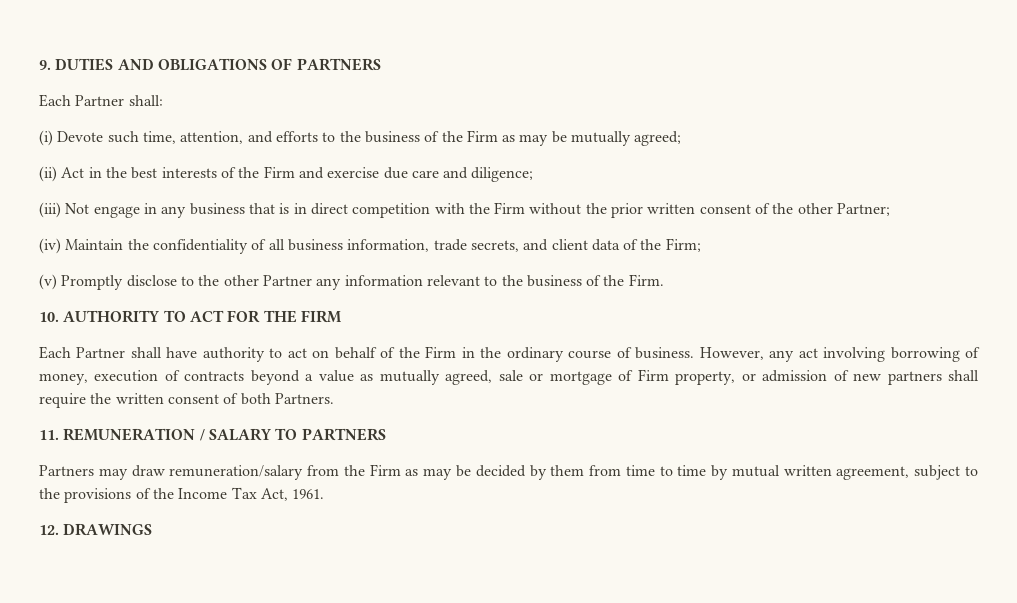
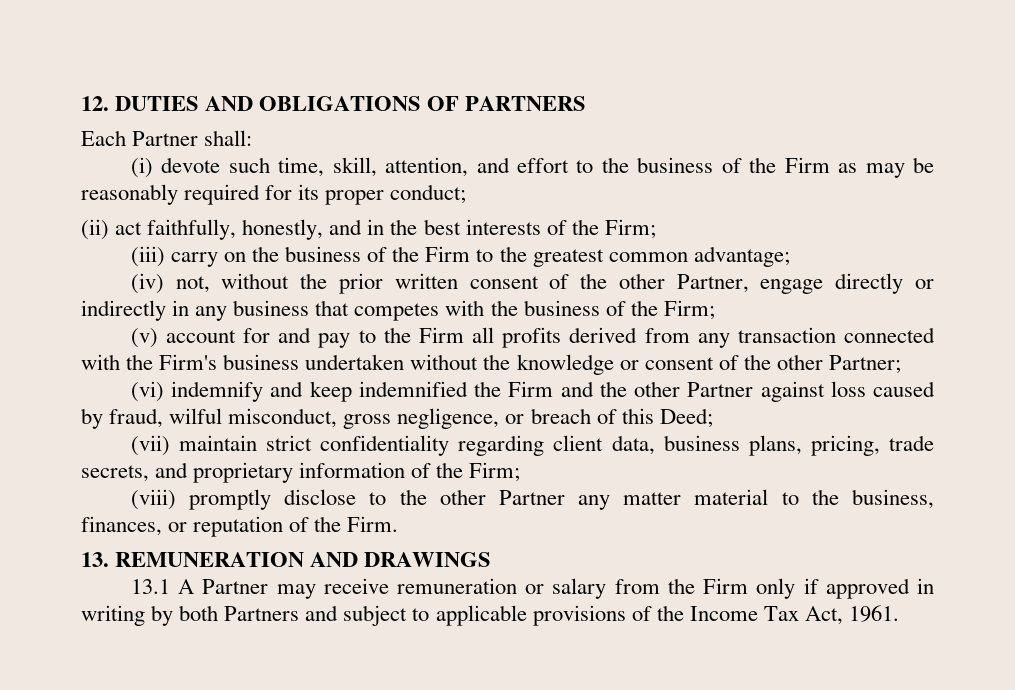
- 9. DUTIES AND OBLIGATIONS OF PARTNERS
+ 12. DUTIES AND OBLIGATIONS OF PARTNERS
- (i) Devote such time, attention, and efforts to the business of the Firm as may be mutually agreed;
- (ii) Act in the best interests of the Firm and exercise due care and diligence;
- (iii) Not engage in any business that is in direct competition with the Firm without the prior written consent of the other Partner;
- (iv) Maintain the confidentiality of all business information, trade secrets, and client data of the Firm;
- (v) Promptly disclose to the other Partner any information relevant to the business of the Firm.
- 10. AUTHORITY TO ACT FOR THE FIRM
- Each Partner shall have authority to act on behalf of the Firm in the ordinary course of business. However, any act involving borrowing of money, execution of contracts beyond a value as mutually agreed, sale or mortgage of Firm property, or admission of new partners shall require the written consent of both Partners.
- 11. REMUNERATION / SALARY TO PARTNERS
- Partners may draw remuneration/salary from the Firm as may be decided by them from time to time by mutual written agreement, subject to the provisions of the Income Tax Act, 1961.
+ (i) devote such time, skill, attention, and effort to the business of the Firm as may be reasonably required for its proper conduct;
+ (ii) act faithfully, honestly, and in the best interests of the Firm;
+ (iii) carry on the business of the Firm to the greatest common advantage;
+ (iv) not, without the prior written consent of the other Partner, engage directly or indirectly in any business that competes with the business of the Firm;
+ (v) account for and pay to the Firm all profits derived from any transaction connected with the Firm's business undertaken without the knowledge or consent of the other Partner;
+ (vi) indemnify and keep indemnified the Firm and the other Partner against loss caused by fraud, wilful misconduct, gross negligence, or breach of this Deed;
+ (vii) maintain strict confidentiality regarding client data, business plans, pricing, trade secrets, and proprietary information of the Firm;
+ (viii) promptly disclose to the other Partner any matter material to the business, finances, or reputation of the Firm.
+ 13. REMUNERATION AND DRAWINGS
+ 13.1 A Partner may receive remuneration or salary from the Firm only if approved in writing by both Partners and subject to applicable provisions of the Income Tax Act, 1961.
- 12. DRAWINGS

